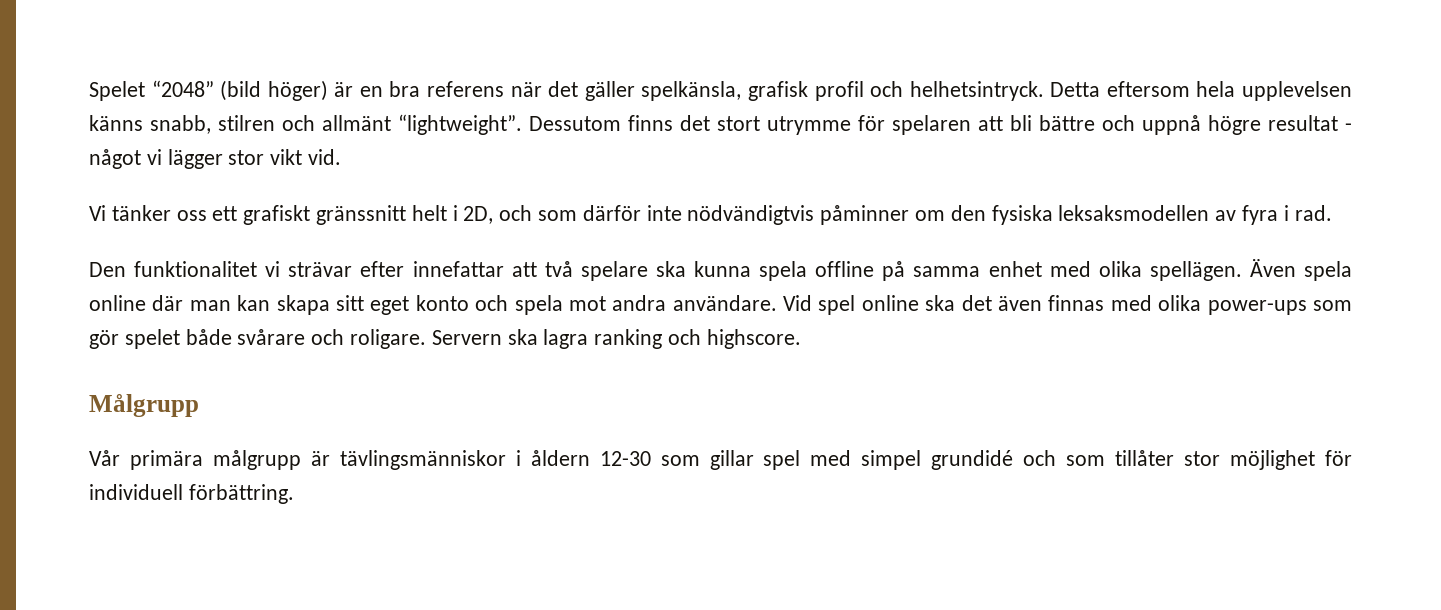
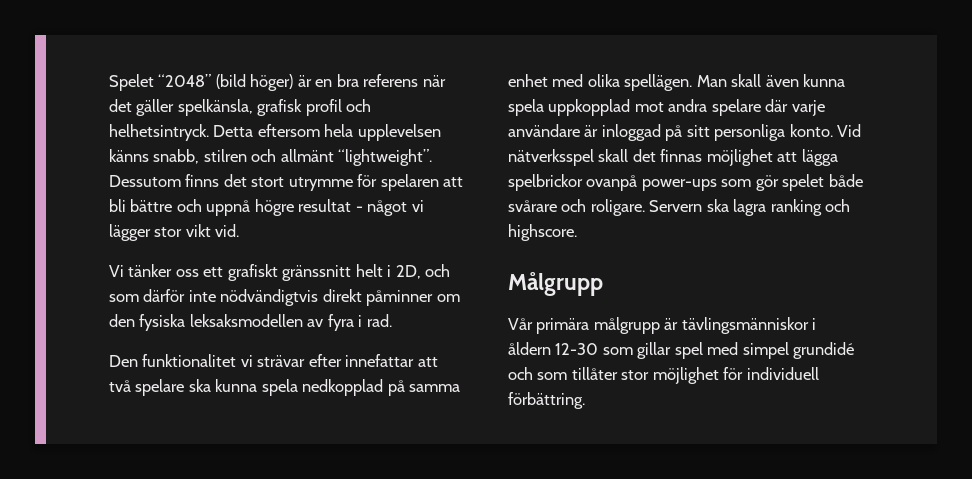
- Vi tänker oss ett grafiskt gränssnitt helt i 2D, och som därför inte nödvändigtvis påminner om den fysiska leksaksmodellen av fyra i rad.
+ Vi tänker oss ett grafiskt gränssnitt helt i 2D, och som därför inte nödvändigtvis direkt påminner om den fysiska leksaksmodellen av fyra i rad.
- Den funktionalitet vi strävar efter innefattar att två spelare ska kunna spela offline på samma enhet med olika spellägen.
+ Den funktionalitet vi strävar efter innefattar att två spelare ska kunna spela nedkopplad på samma enhet med olika spellägen.
- Även spela online där man kan skapa sitt eget konto och spela mot andra användare. Vid spel online ska det även finnas med olika power-ups som gör spelet både svårare och roligare.
+ Man skall även kunna spela uppkopplad mot andra spelare där varje användare är inloggad på sitt personliga konto. Vid nätverksspel skall det finnas möjlighet att lägga spelbrickor ovanpå power-ups som gör spelet både svårare och roligare.

